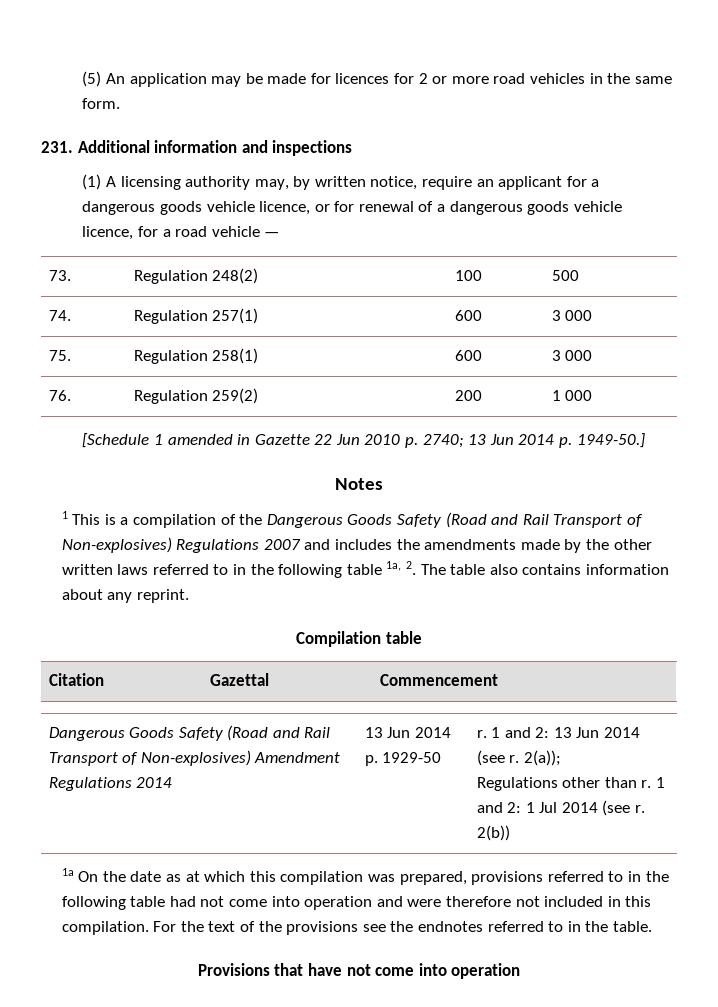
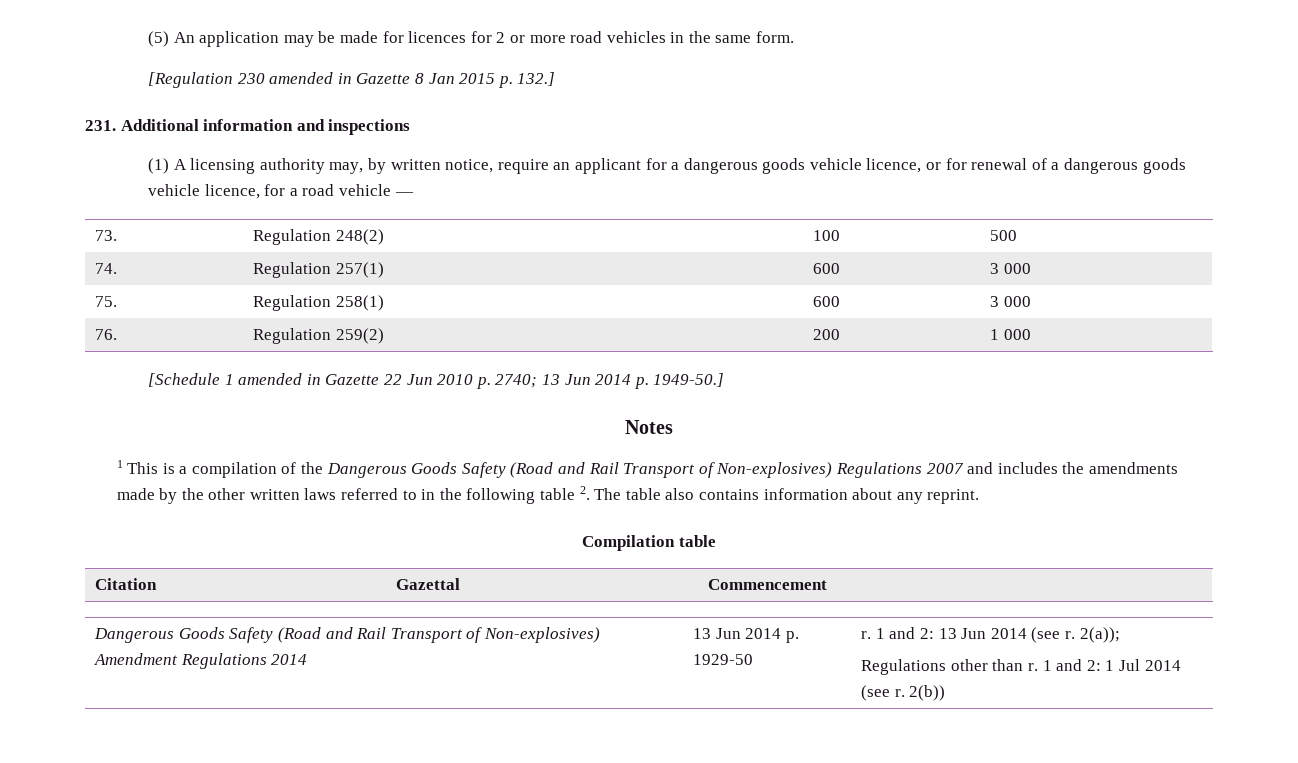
+ [Regulation 230 amended in Gazette 8 Jan 2015 p. 132.]
- 1 This is a compilation of the Dangerous Goods Safety (Road and Rail Transport of Non-explosives) Regulations 2007 and includes the amendments made by the other written laws referred to in the following table 1a, 2. The table also contains information about any reprint.
+ 1 This is a compilation of the Dangerous Goods Safety (Road and Rail Transport of Non-explosives) Regulations 2007 and includes the amendments made by the other written laws referred to in the following table 2. The table also contains information about any reprint.
- 1a On the date as at which this compilation was prepared, provisions referred to in the following table had not come into operation and were therefore not included in this compilation. For the text of the provisions see the endnotes referred to in the table.
- Provisions that have not come into operation

